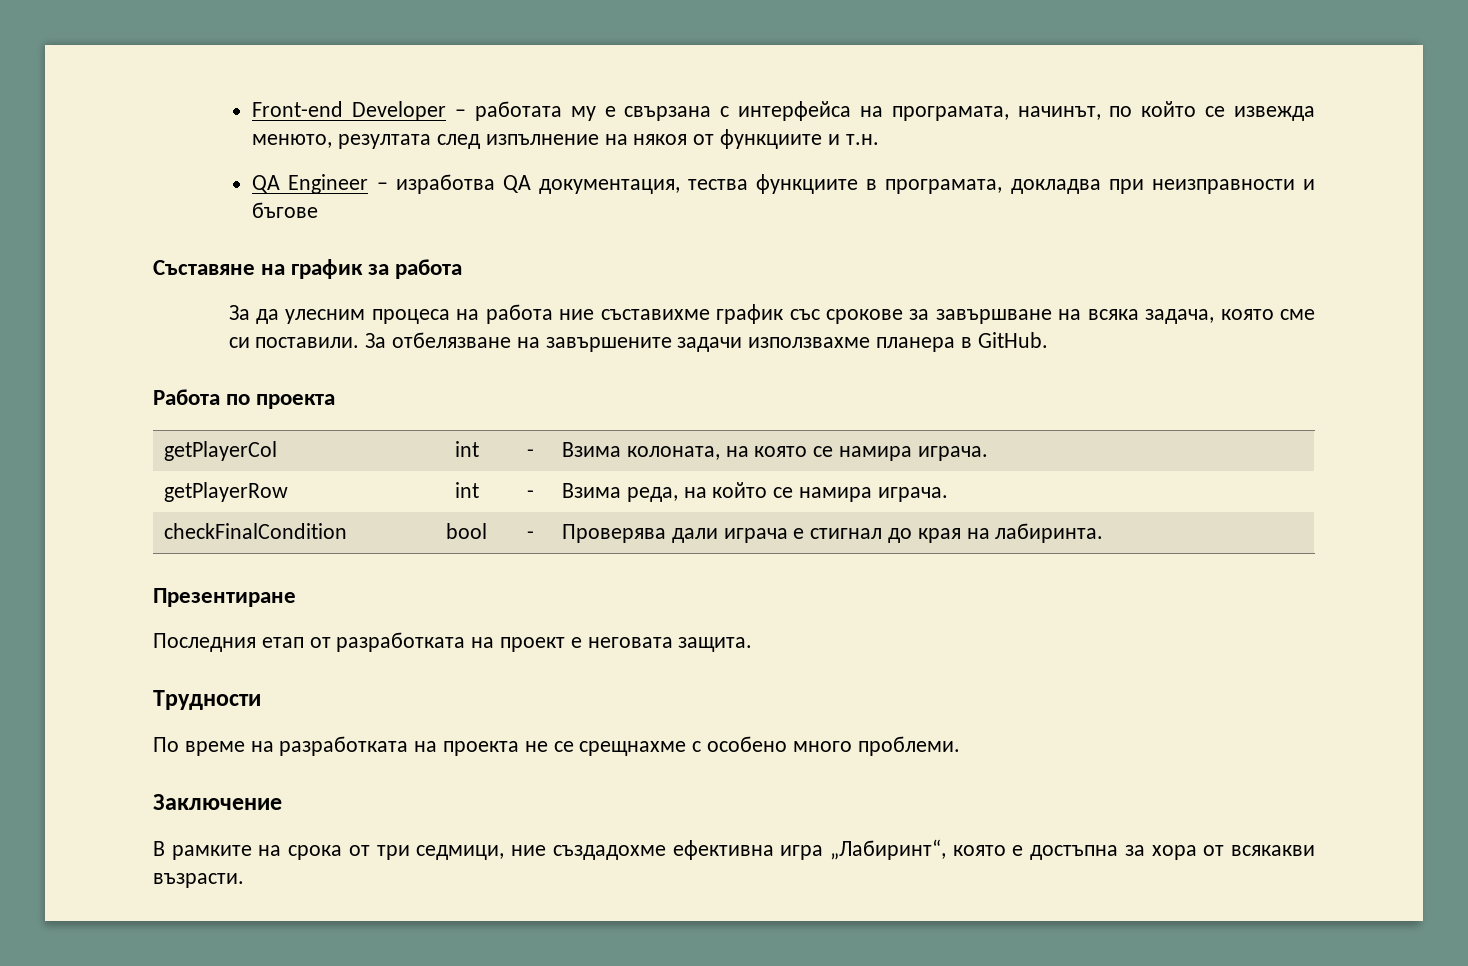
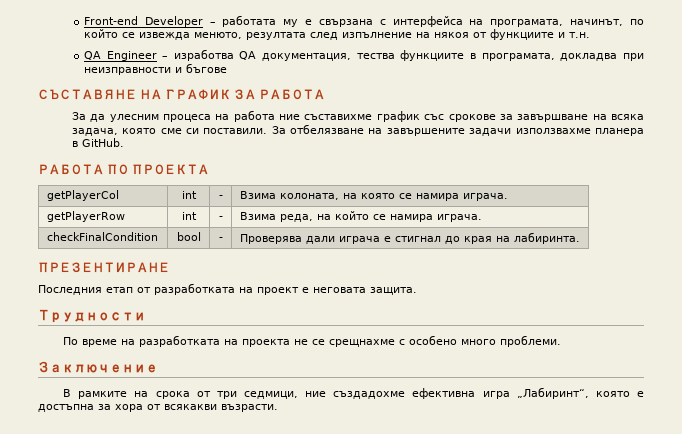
- Съставяне на график за работа
+ СЪСТАВЯНЕ НА ГРАФИК ЗА РАБОТА
- Работа по проекта
+ РАБОТА ПО ПРОЕКТА
- Презентиране
+ ПРЕЗЕНТИРАНЕ

